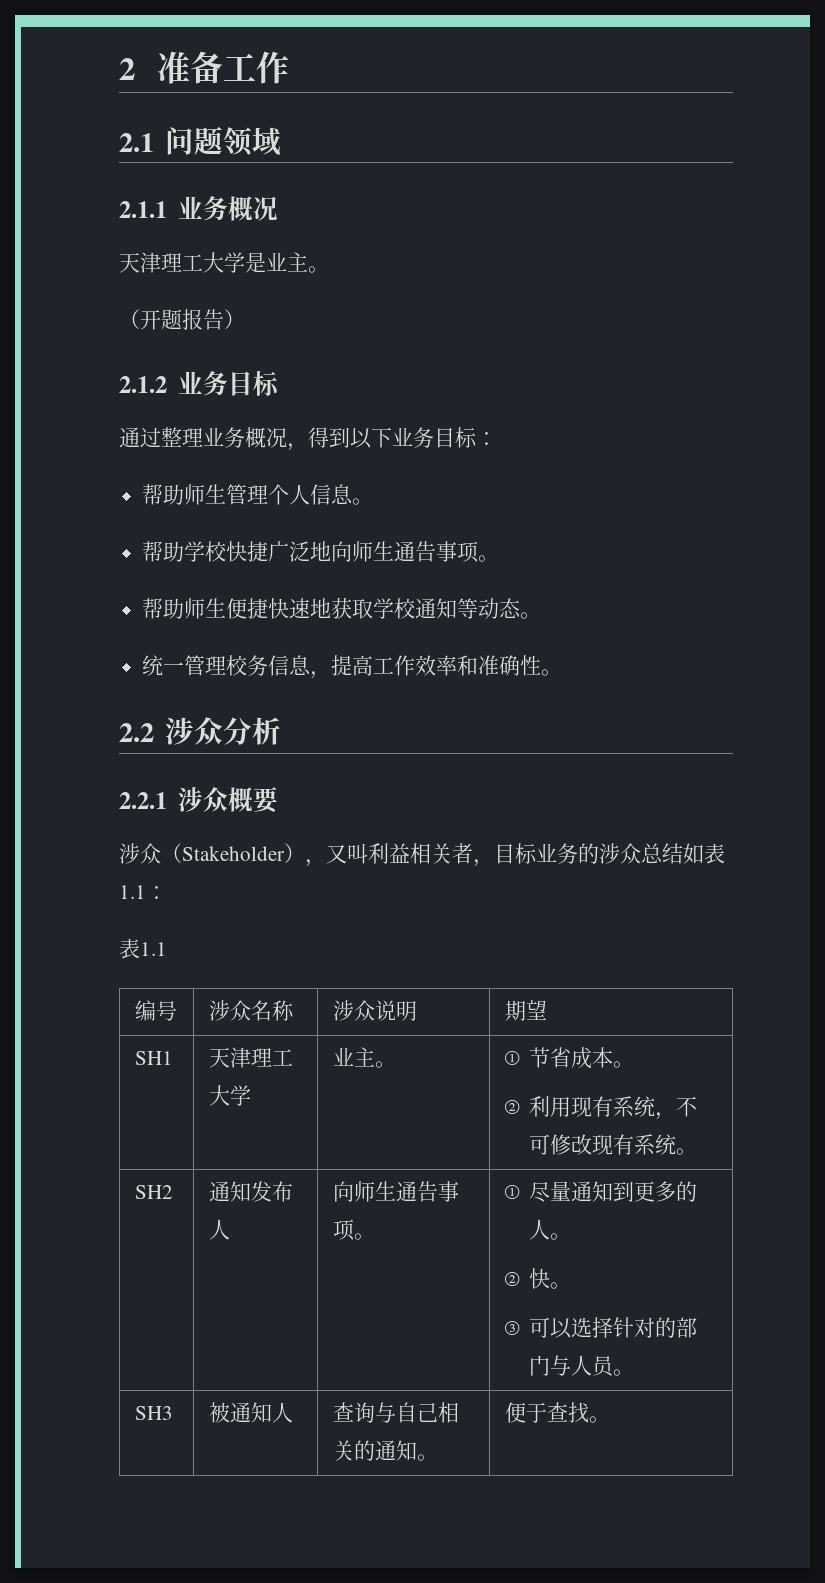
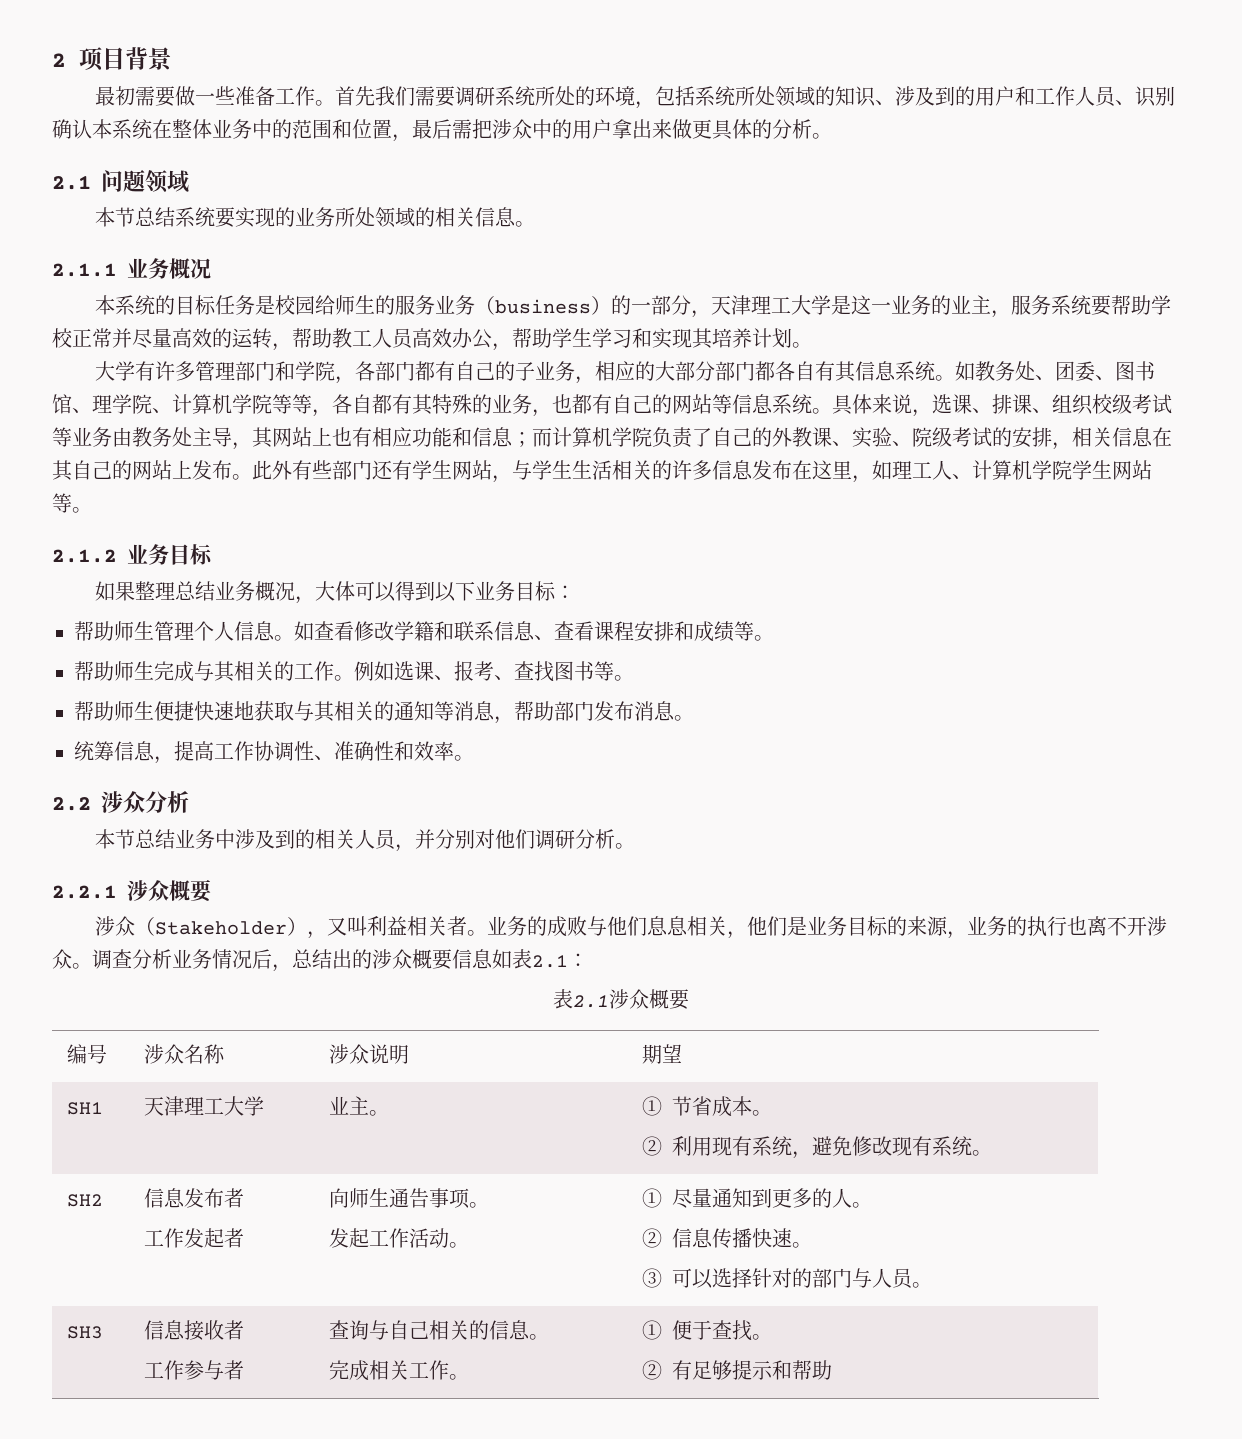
- 2准备工作
+ 2项目背景
+ 最初需要做一些准备工作。首先我们需要调研系统所处的环境，包括系统所处领域的知识、涉及到的用户和工作人员、识别确认本系统在整体业务中的范围和位置，最后需把涉众中的用户拿出来做更具体的分析。
  2.1问题领域
+ 本节总结系统要实现的业务所处领域的相关信息。
  2.1.1业务概况
- 天津理工大学是业主。
- （开题报告）
+ 本系统的目标任务是校园给师生的服务业务（business）的一部分，天津理工大学是这一业务的业主，服务系统要帮助学校正常并尽量高效的运转，帮助教工人员高效办公，帮助学生学习和实现其培养计划。
+ 大学有许多管理部门和学院，各部门都有自己的子业务，相应的大部分部门都各自有其信息系统。如教务处、团委、图书馆、理学院、计算机学院等等，各自都有其特殊的业务，也都有自己的网站等信息系统。具体来说，选课、排课、组织校级考试等业务由教务处主导，其网站上也有相应功能和信息；而计算机学院负责了自己的外教课、实验、院级考试的安排，相关信息在其自己的网站上发布。此外有些部门还有学生网站，与学生生活相关的许多信息发布在这里，如理工人、计算机学院学生网站等。
- 通过整理业务概况，得到以下业务目标：
+ 如果整理总结业务概况，大体可以得到以下业务目标：
- 帮助师生管理个人信息。
- 帮助学校快捷广泛地向师生通告事项。
+ 帮助师生管理个人信息。如查看修改学籍和联系信息、查看课程安排和成绩等。
+ 帮助师生完成与其相关的工作。例如选课、报考、查找图书等。
- 帮助师生便捷快速地获取学校通知等动态。
+ 帮助师生便捷快速地获取与其相关的通知等消息，帮助部门发布消息。
- 统一管理校务信息，提高工作效率和准确性。
+ 统筹信息，提高工作协调性、准确性和效率。
+ 本节总结业务中涉及到的相关人员，并分别对他们调研分析。
- 涉众（Stakeholder），又叫利益相关者，目标业务的涉众总结如表1.1：
- 表1.1
+ 涉众（Stakeholder），又叫利益相关者。业务的成败与他们息息相关，他们是业务目标的来源，业务的执行也离不开涉众。调查分析业务情况后，总结出的涉众概要信息如表2.1：
+ 表2.1涉众概要
  SH1 | 天津理工大学 | 业主。 | ①节省成本。
- ②利用现有系统，不可修改现有系统。
+ ②利用现有系统，避免修改现有系统。
- SH2 | 通知发布人 | 向师生通告事项。 | ①尽量通知到更多的人。
- ②快。
+ SH2 | 信息发布者
+ 工作发起者 | 向师生通告事项。
+ 发起工作活动。 | ①尽量通知到更多的人。
+ ②信息传播快速。
- SH3 | 被通知人 | 查询与自己相关的通知。 | 便于查找。
+ SH3 | 信息接收者
+ 工作参与者 | 查询与自己相关的信息。
+ 完成相关工作。 | ①便于查找。
+ ②有足够提示和帮助

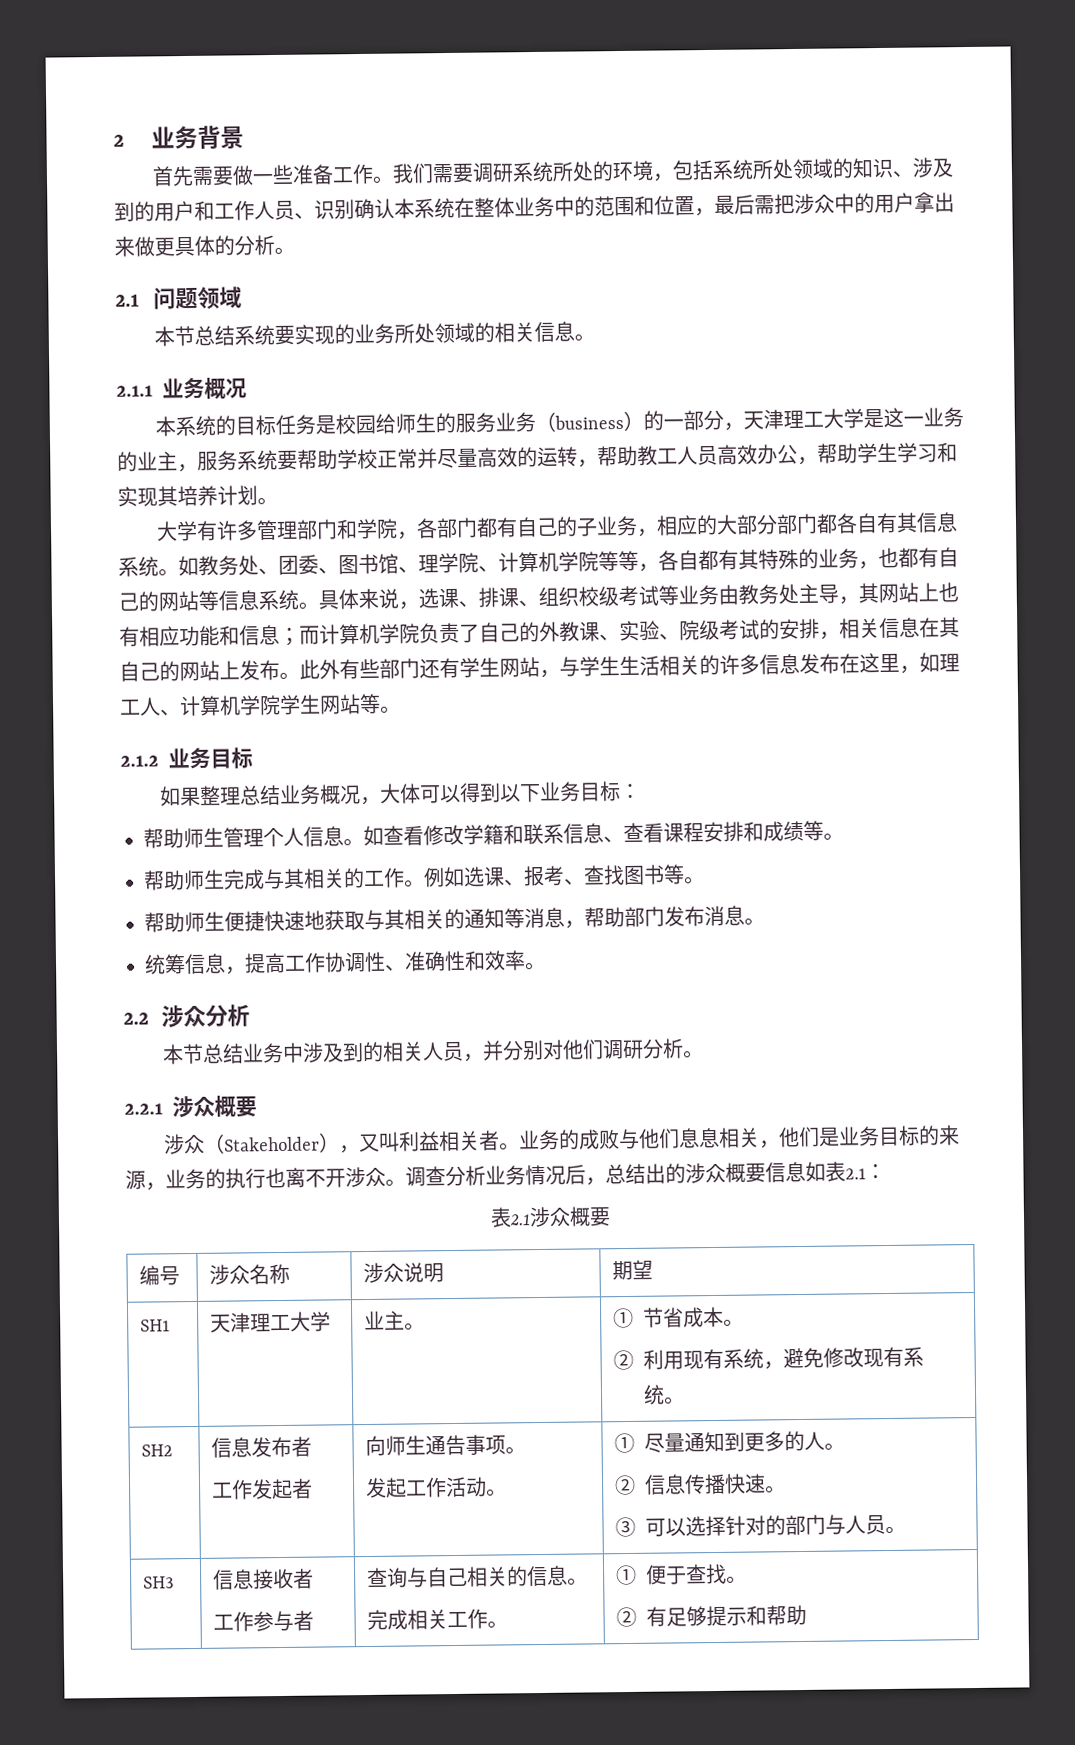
- 2项目背景
+ 2业务背景
- 最初需要做一些准备工作。
+ 首先需要做一些准备工作。
- 首先我们需要调研系统所处的环境，包括系统所处领域的知识、涉及到的用户和工作人员、识别确认本系统在整体业务中的范围和位置，最后需把涉众中的用户拿出来做更具体的分析。
+ 我们需要调研系统所处的环境，包括系统所处领域的知识、涉及到的用户和工作人员、识别确认本系统在整体业务中的范围和位置，最后需把涉众中的用户拿出来做更具体的分析。

